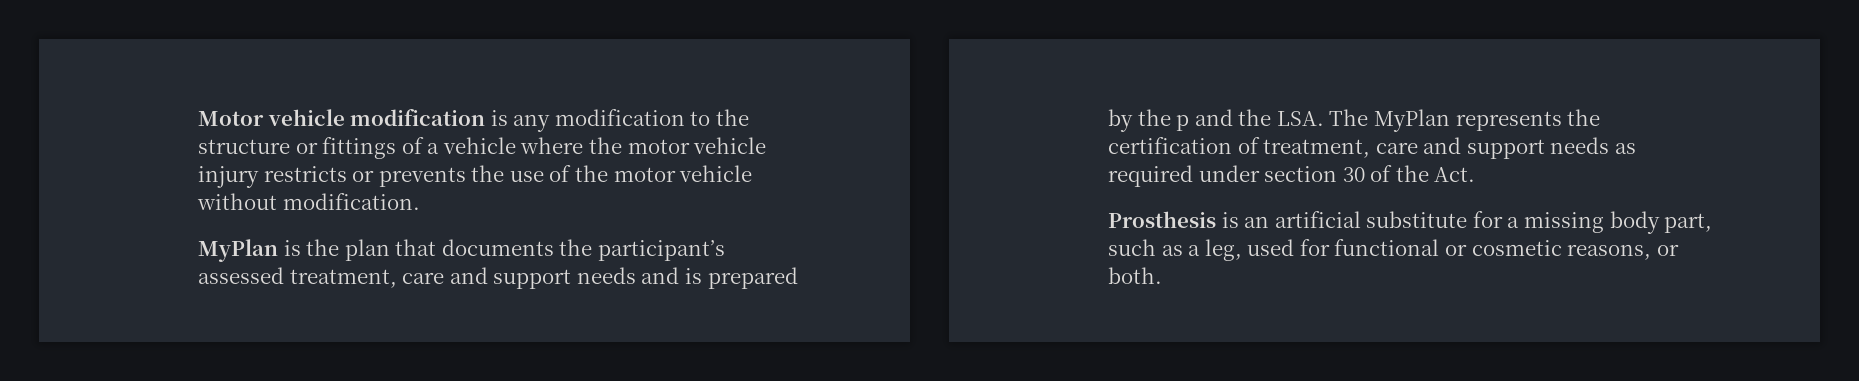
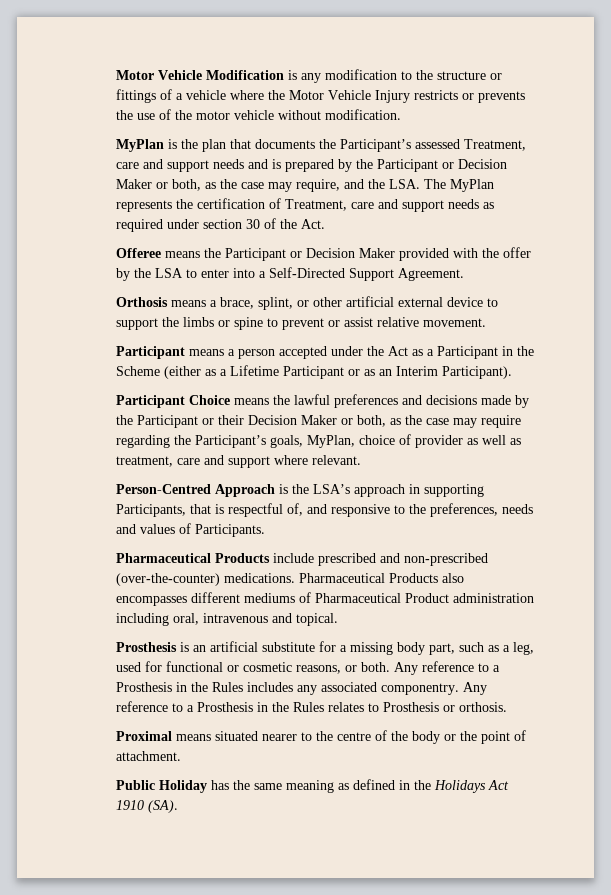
- Motor vehicle modification is any modification to the structure or fittings of a vehicle where the motor vehicle injury restricts or prevents the use of the motor vehicle without modification.
+ Motor Vehicle Modification is any modification to the structure or fittings of a vehicle where the Motor Vehicle Injury restricts or prevents the use of the motor vehicle without modification.
- MyPlan is the plan that documents the participant’s assessed treatment, care and support needs and is prepared by the p and the LSA. The MyPlan represents the certification of treatment, care and support needs as required under section 30 of the Act.
+ MyPlan is the plan that documents the Participant’s assessed Treatment, care and support needs and is prepared by the Participant or Decision Maker or both, as the case may require, and the LSA. The MyPlan represents the certification of Treatment, care and support needs as required under section 30 of the Act.
+ Offeree means the Participant or Decision Maker provided with the offer by the LSA to enter into a Self-Directed Support Agreement.
+ Orthosis means a brace, splint, or other artificial external device to support the limbs or spine to prevent or assist relative movement.
+ Participant means a person accepted under the Act as a Participant in the Scheme (either as a Lifetime Participant or as an Interim Participant).
+ Participant Choice means the lawful preferences and decisions made by the Participant or their Decision Maker or both, as the case may require regarding the Participant’s goals, MyPlan, choice of provider as well as treatment, care and support where relevant.
+ Person-Centred Approach is the LSA’s approach in supporting Participants, that is respectful of, and responsive to the preferences, needs and values of Participants.
+ Pharmaceutical Products include prescribed and non-prescribed (over-the-counter) medications. Pharmaceutical Products also encompasses different mediums of Pharmaceutical Product administration including oral, intravenous and topical.
+ Any reference to a Prosthesis in the Rules includes any associated componentry. Any reference to a Prosthesis in the Rules relates to Prosthesis or orthosis.
+ Proximal means situated nearer to the centre of the body or the point of attachment.
+ Public Holiday has the same meaning as defined in the Holidays Act 1910 (SA).

